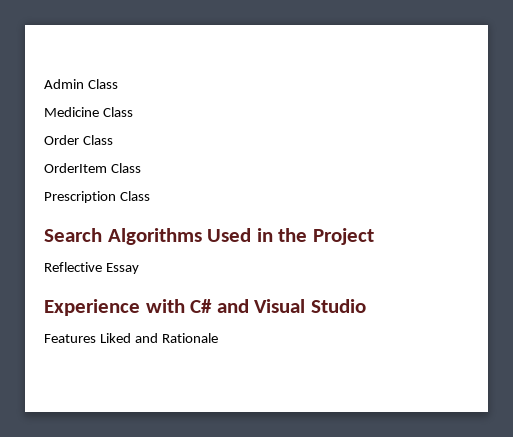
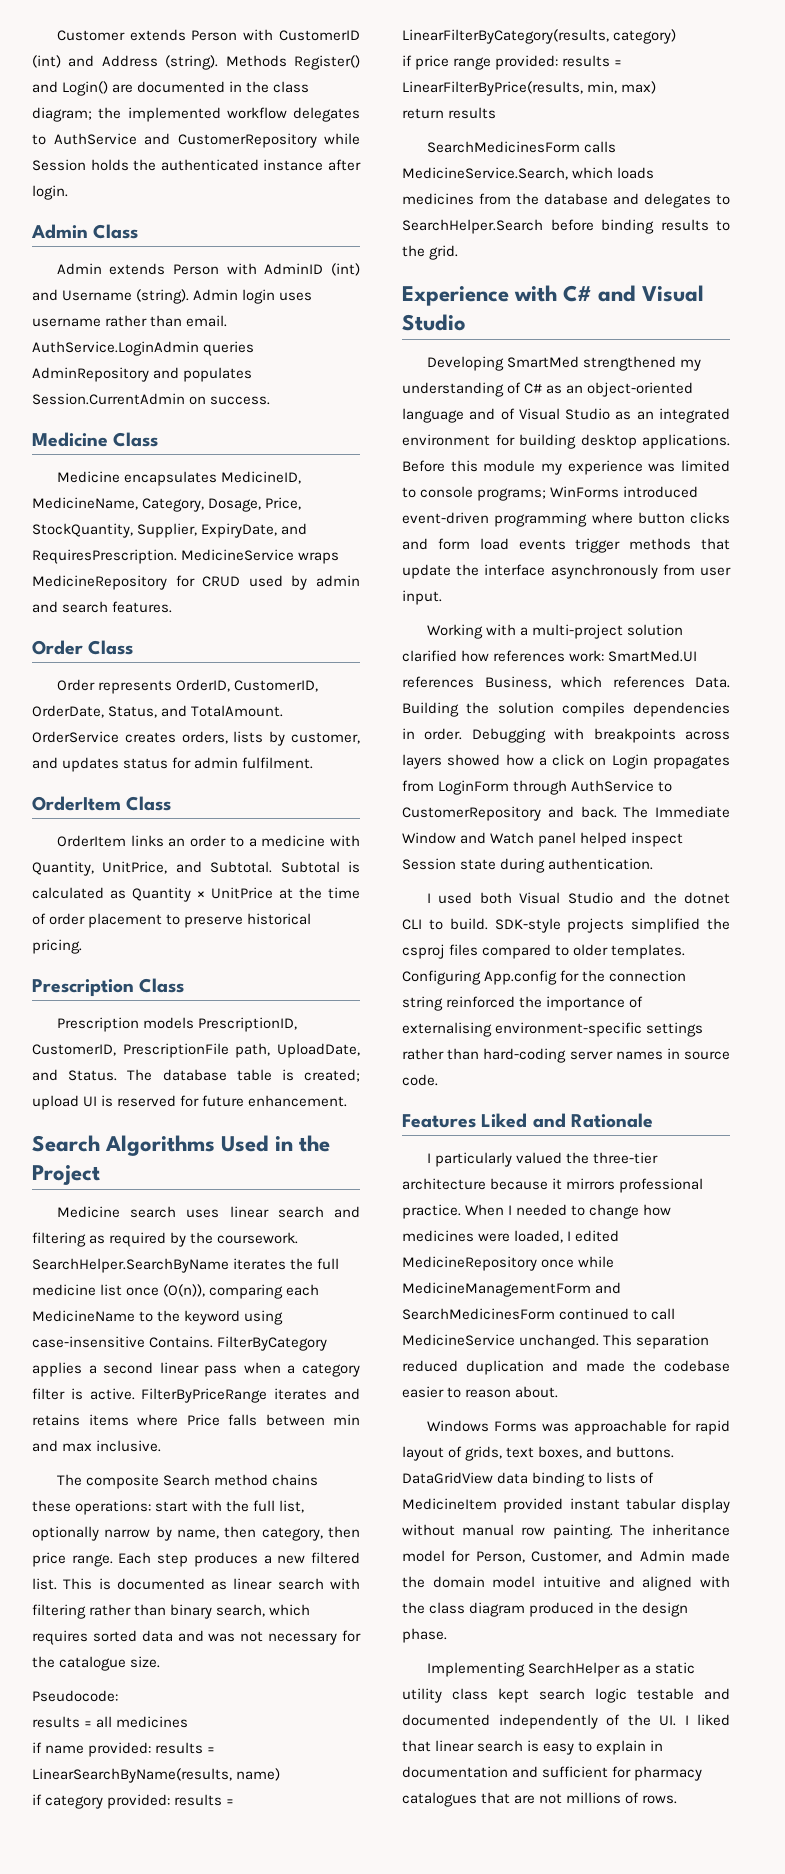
+ Customer extends Person with CustomerID (int) and Address (string). Methods Register() and Login() are documented in the class diagram; the implemented workflow delegates to AuthService and CustomerRepository while Session holds the authenticated instance after login.
  Admin Class
+ Admin extends Person with AdminID (int) and Username (string). Admin login uses username rather than email. AuthService.LoginAdmin queries AdminRepository and populates Session.CurrentAdmin on success.
  Medicine Class
+ Medicine encapsulates MedicineID, MedicineName, Category, Dosage, Price, StockQuantity, Supplier, ExpiryDate, and RequiresPrescription. MedicineService wraps MedicineRepository for CRUD used by admin and search features.
  Order Class
+ Order represents OrderID, CustomerID, OrderDate, Status, and TotalAmount. OrderService creates orders, lists by customer, and updates status for admin fulfilment.
  OrderItem Class
+ OrderItem links an order to a medicine with Quantity, UnitPrice, and Subtotal. Subtotal is calculated as Quantity × UnitPrice at the time of order placement to preserve historical pricing.
  Prescription Class
+ Prescription models PrescriptionID, CustomerID, PrescriptionFile path, UploadDate, and Status. The database table is created; upload UI is reserved for future enhancement.
- Reflective Essay
+ Medicine search uses linear search and filtering as required by the coursework. SearchHelper.SearchByName iterates the full medicine list once (O(n)), comparing each MedicineName to the keyword using case-insensitive Contains. FilterByCategory applies a second linear pass when a category filter is active. FilterByPriceRange iterates and retains items where Price falls between min and max inclusive.
+ The composite Search method chains these operations: start with the full list, optionally narrow by name, then category, then price range. Each step produces a new filtered list. This is documented as linear search with filtering rather than binary search, which requires sorted data and was not necessary for the catalogue size.
+ Pseudocode:
+ results = all medicines
+ if name provided: results = LinearSearchByName(results, name)
+ if category provided: results = LinearFilterByCategory(results, category)
+ if price range provided: results = LinearFilterByPrice(results, min, max)
+ return results
+ SearchMedicinesForm calls MedicineService.Search, which loads medicines from the database and delegates to SearchHelper.Search before binding results to the grid.
+ Developing SmartMed strengthened my understanding of C# as an object-oriented language and of Visual Studio as an integrated environment for building desktop applications. Before this module my experience was limited to console programs; WinForms introduced event-driven programming where button clicks and form load events trigger methods that update the interface asynchronously from user input.
+ Working with a multi-project solution clarified how references work: SmartMed.UI references Business, which references Data. Building the solution compiles dependencies in order. Debugging with breakpoints across layers showed how a click on Login propagates from LoginForm through AuthService to CustomerRepository and back. The Immediate Window and Watch panel helped inspect Session state during authentication.
+ I used both Visual Studio and the dotnet CLI to build. SDK-style projects simplified the csproj files compared to older templates. Configuring App.config for the connection string reinforced the importance of externalising environment-specific settings rather than hard-coding server names in source code.
  Features Liked and Rationale
+ I particularly valued the three-tier architecture because it mirrors professional practice. When I needed to change how medicines were loaded, I edited MedicineRepository once while MedicineManagementForm and SearchMedicinesForm continued to call MedicineService unchanged. This separation reduced duplication and made the codebase easier to reason about.
+ Windows Forms was approachable for rapid layout of grids, text boxes, and buttons. DataGridView data binding to lists of MedicineItem provided instant tabular display without manual row painting. The inheritance model for Person, Customer, and Admin made the domain model intuitive and aligned with the class diagram produced in the design phase.
+ Implementing SearchHelper as a static utility class kept search logic testable and documented independently of the UI. I liked that linear search is easy to explain in documentation and sufficient for pharmacy catalogues that are not millions of rows.

